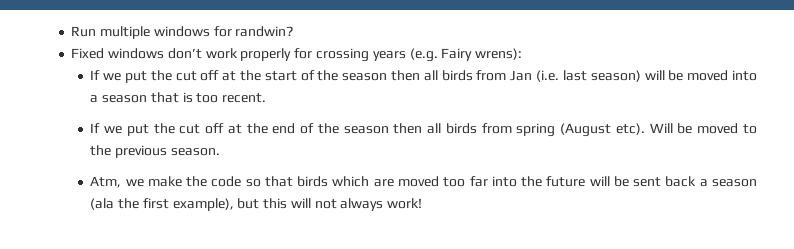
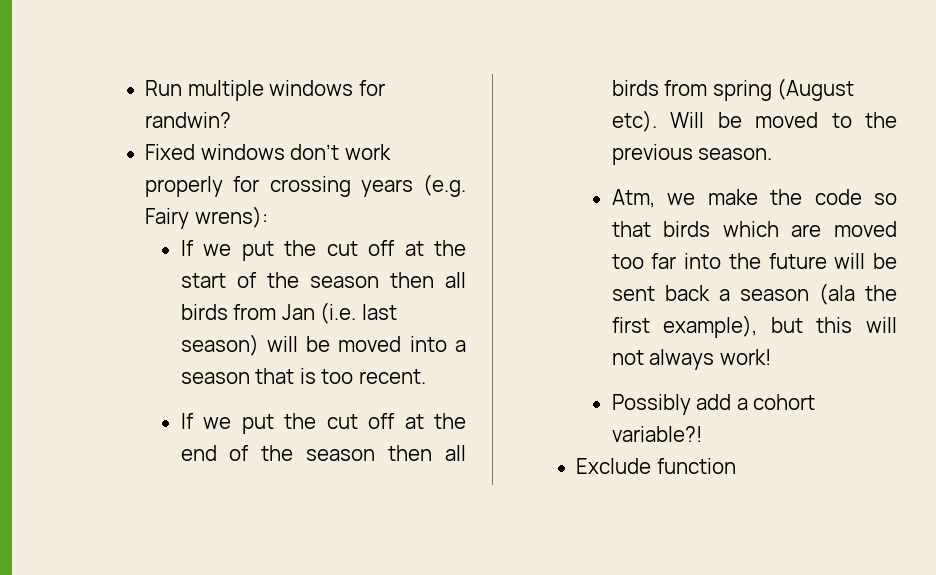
+ Possibly add a cohort variable?!
+ Exclude function

